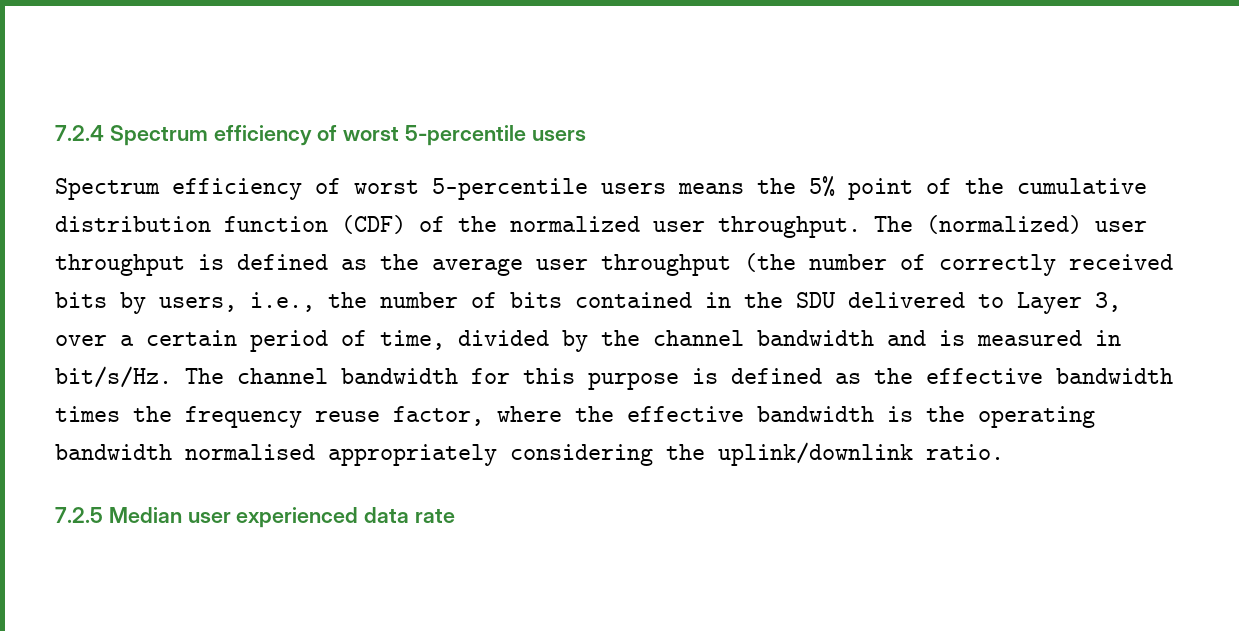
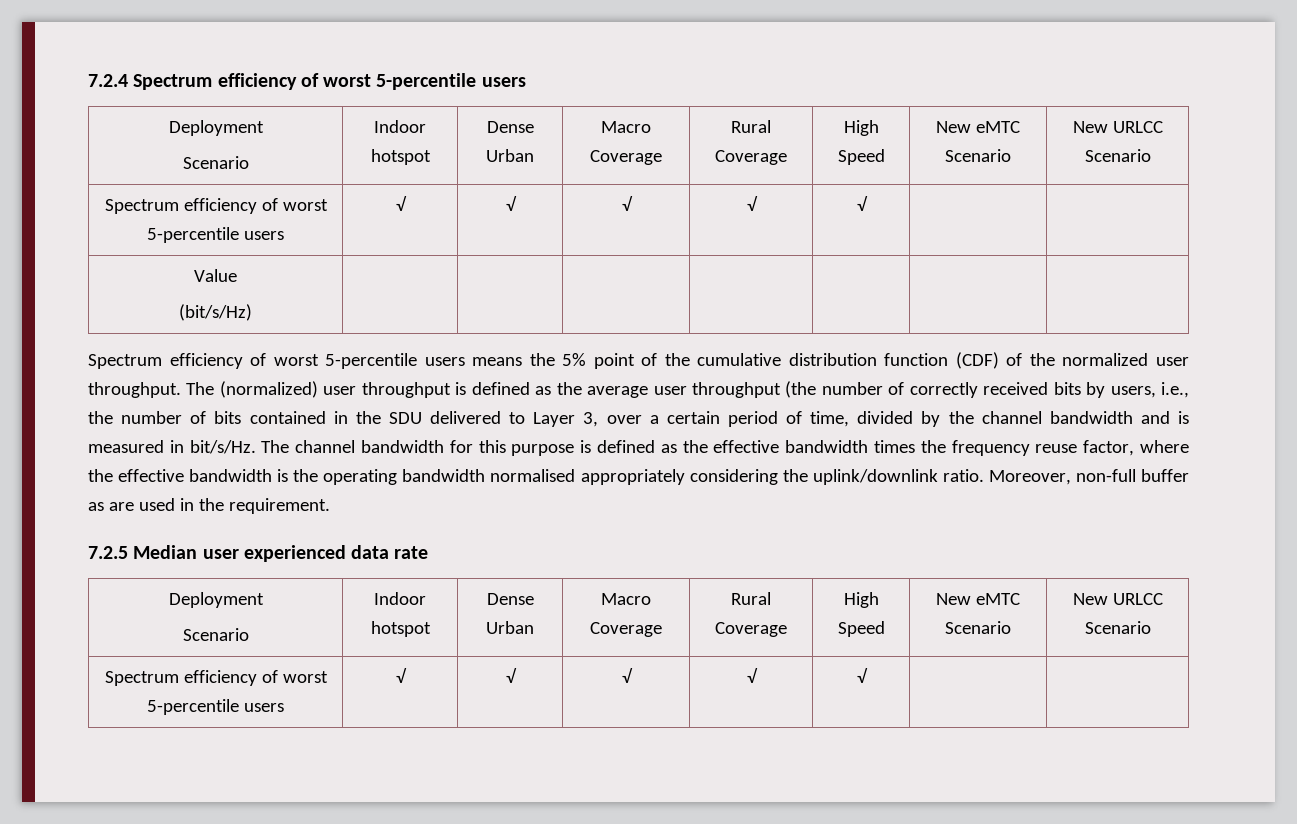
  7.2.4 Spectrum efficiency of worst 5-percentile users
+ Deployment
+ Scenario | Indoor hotspot | Dense Urban | Macro Coverage | Rural Coverage | High Speed | New eMTC Scenario | New URLCC Scenario
+ Spectrum efficiency of worst 5-percentile users | √ | √ | √ | √ | √ | |
+ Value
+ (bit/s/Hz) | | | | | | |
+ Moreover, non-full buffer as are used in the requirement.
  7.2.5 Median user experienced data rate
+ Deployment
+ Scenario | Indoor hotspot | Dense Urban | Macro Coverage | Rural Coverage | High Speed | New eMTC Scenario | New URLCC Scenario
+ Spectrum efficiency of worst 5-percentile users | √ | √ | √ | √ | √ | |

